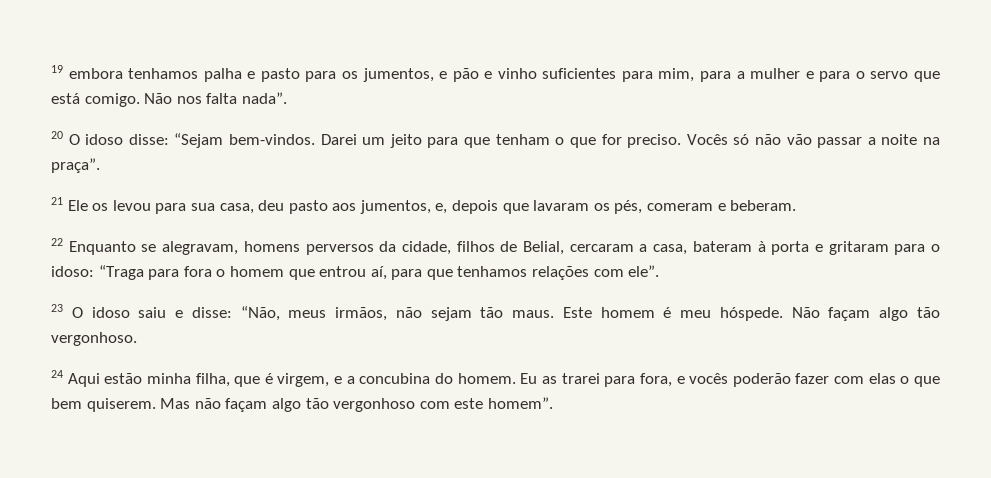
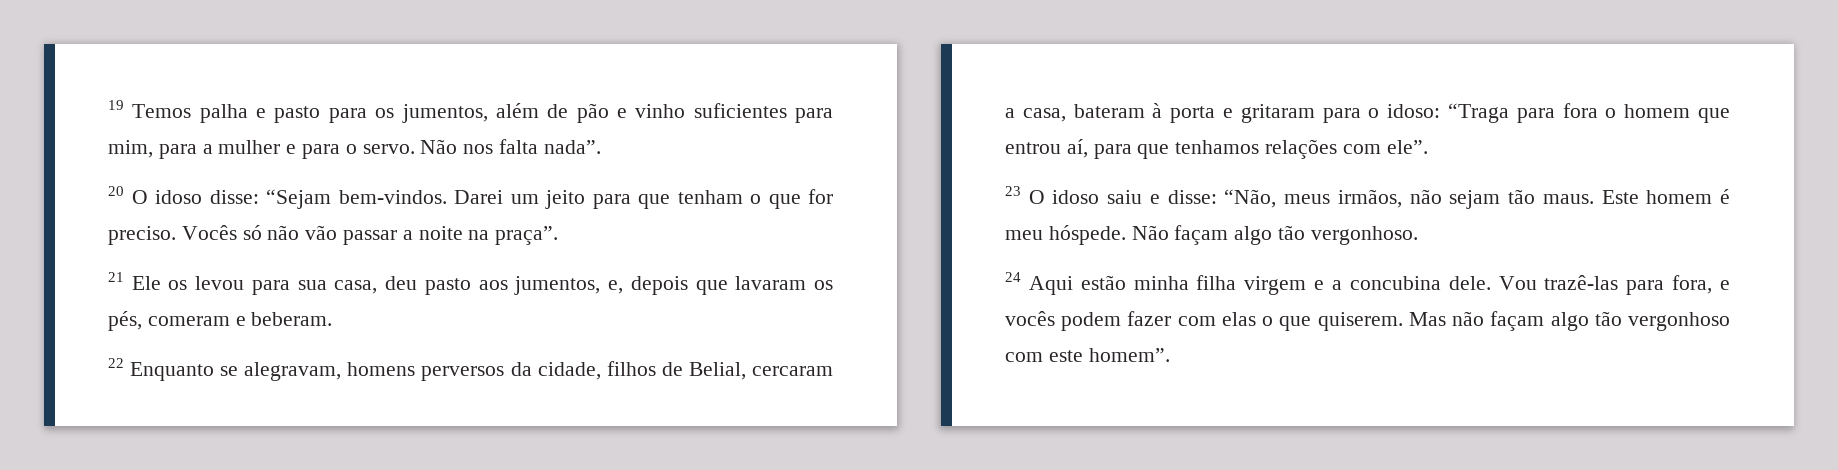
- 19 embora tenhamos palha e pasto para os jumentos, e pão e vinho suficientes para mim, para a mulher e para o servo que está comigo.
+ 19 Temos palha e pasto para os jumentos, além de pão e vinho suficientes para mim, para a mulher e para o servo.
- 24 Aqui estão minha filha, que é virgem, e a concubina do homem. Eu as trarei para fora, e vocês poderão fazer com elas o que bem quiserem.
+ 24 Aqui estão minha filha virgem e a concubina dele. Vou trazê-las para fora, e vocês podem fazer com elas o que quiserem.

